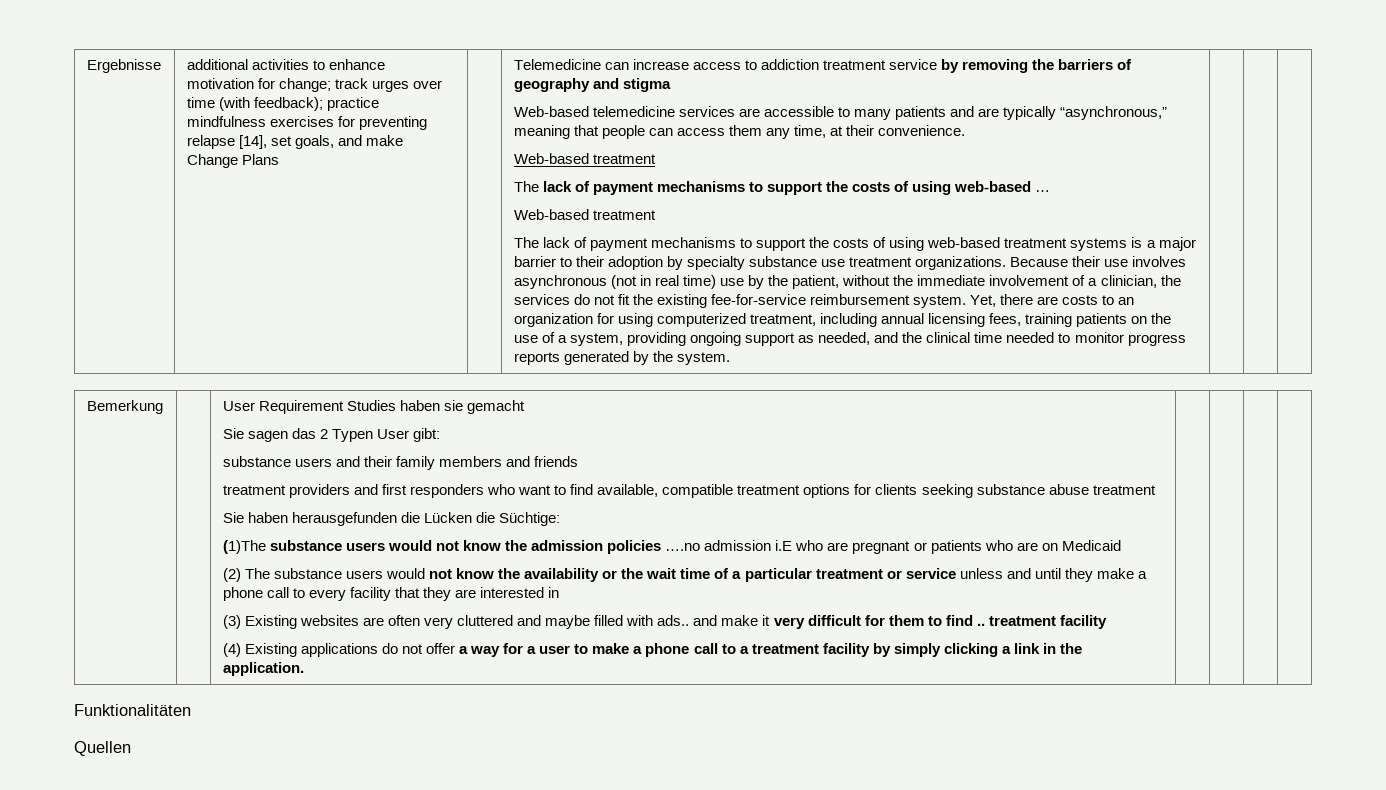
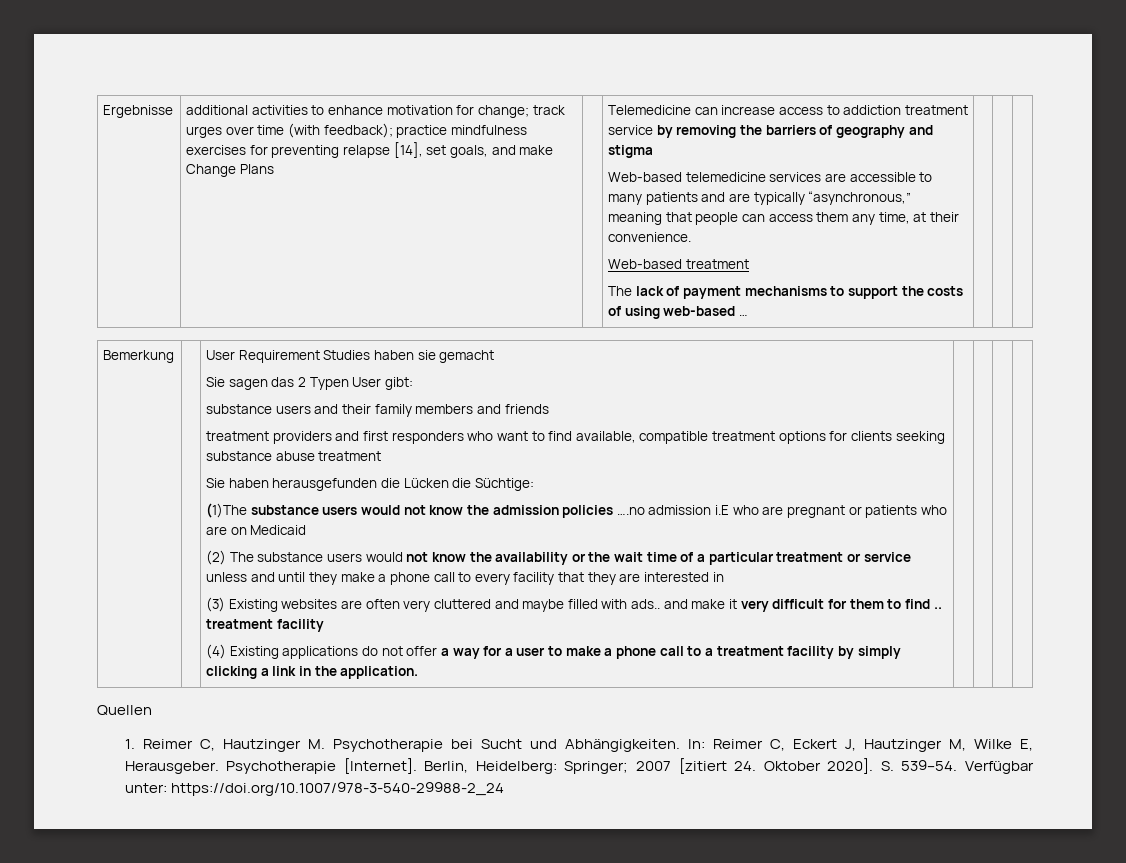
  The lack of payment mechanisms to support the costs of using web-based …
- Web-based treatment
- The lack of payment mechanisms to support the costs of using web-based treatment systems is a major barrier to their adoption by specialty substance use treatment organizations. Because their use involves asynchronous (not in real time) use by the patient, without the immediate involvement of a clinician, the services do not fit the existing fee-for-service reimbursement system. Yet, there are costs to an organization for using computerized treatment, including annual licensing fees, training patients on the use of a system, providing ongoing support as needed, and the clinical time needed to monitor progress reports generated by the system.
- Funktionalitäten
  Quellen
+ 1. Reimer C, Hautzinger M. Psychotherapie bei Sucht und Abhängigkeiten. In: Reimer C, Eckert J, Hautzinger M, Wilke E, Herausgeber. Psychotherapie [Internet]. Berlin, Heidelberg: Springer; 2007 [zitiert 24. Oktober 2020]. S. 539–54. Verfügbar unter: https://doi.org/10.1007/978-3-540-29988-2_24

